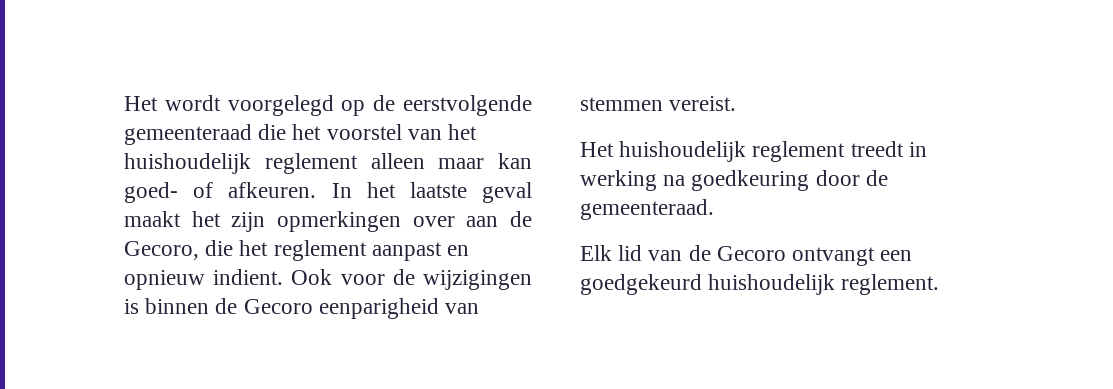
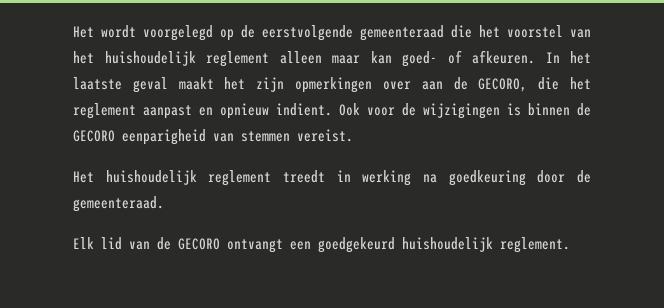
- In het laatste geval maakt het zijn opmerkingen over aan de Gecoro, die het reglement aanpast en opnieuw indient.
+ In het laatste geval maakt het zijn opmerkingen over aan de GECORO, die het reglement aanpast en opnieuw indient.
- Ook voor de wijzigingen is binnen de Gecoro eenparigheid van stemmen vereist.
+ Ook voor de wijzigingen is binnen de GECORO eenparigheid van stemmen vereist.
- Elk lid van de Gecoro ontvangt een goedgekeurd huishoudelijk reglement.
+ Elk lid van de GECORO ontvangt een goedgekeurd huishoudelijk reglement.

